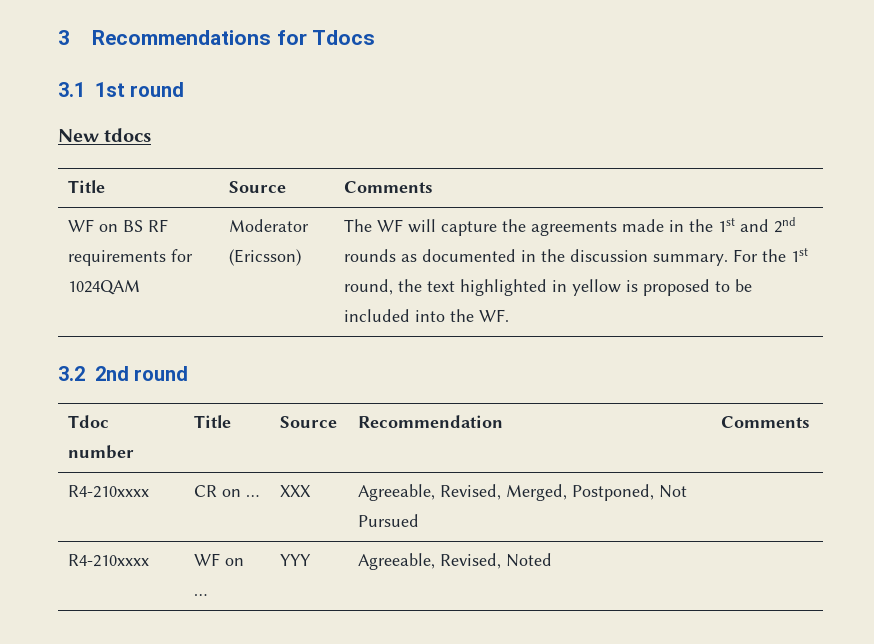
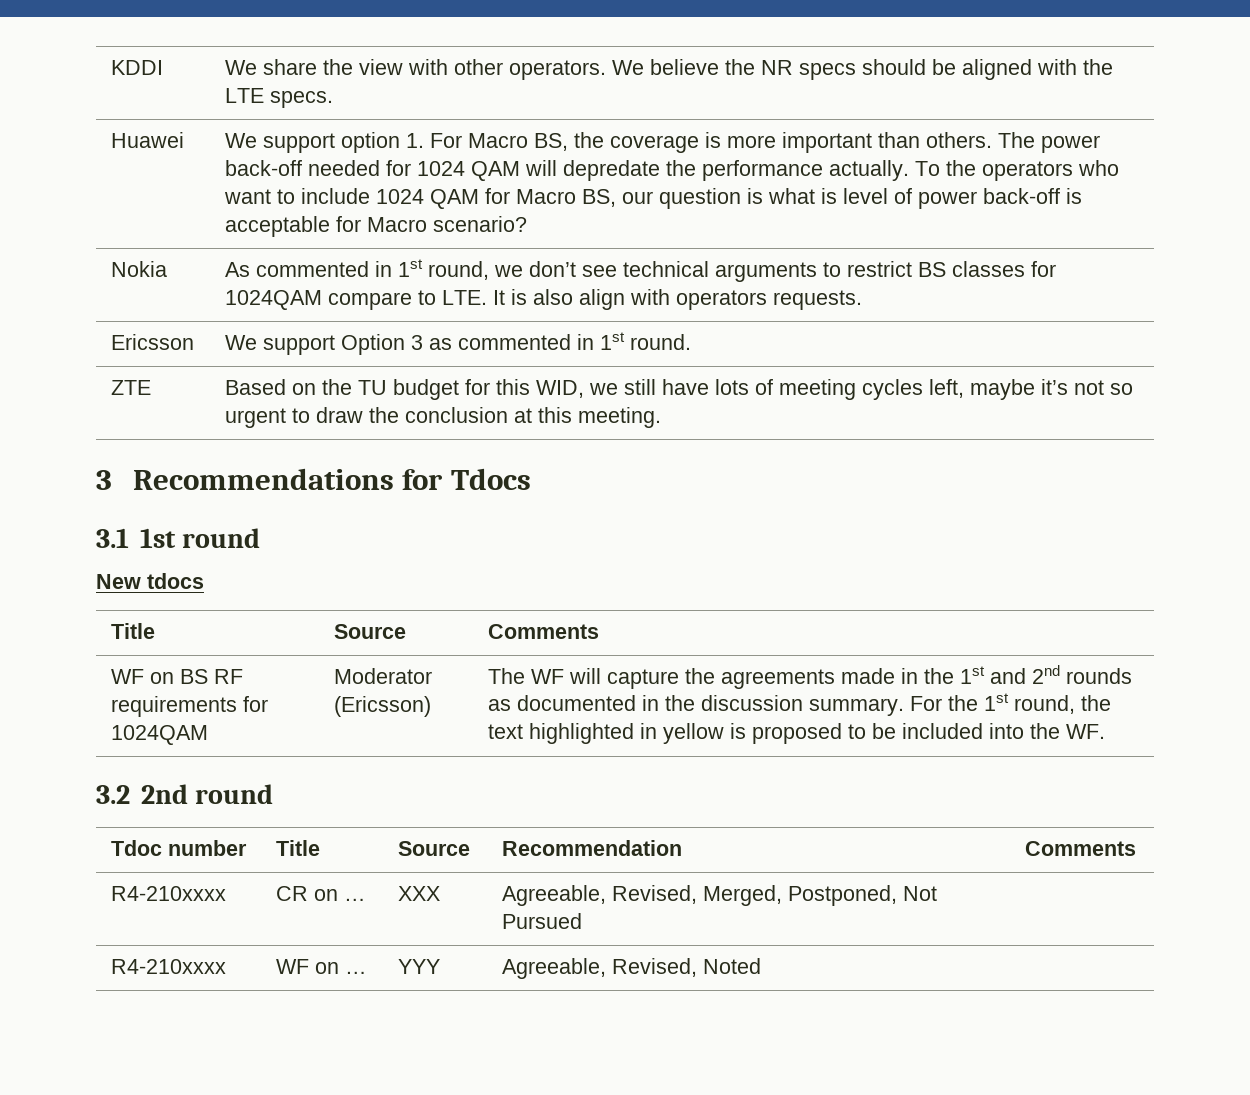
+ KDDI | We share the view with other operators. We believe the NR specs should be aligned with the LTE specs.
+ Huawei | We support option 1. For Macro BS, the coverage is more important than others. The power back-off needed for 1024 QAM will depredate the performance actually. To the operators who want to include 1024 QAM for Macro BS, our question is what is level of power back-off is acceptable for Macro scenario?
+ Nokia | As commented in 1st round, we don’t see technical arguments to restrict BS classes for 1024QAM compare to LTE. It is also align with operators requests.
+ Ericsson | We support Option 3 as commented in 1st round.
+ ZTE | Based on the TU budget for this WID, we still have lots of meeting cycles left, maybe it’s not so urgent to draw the conclusion at this meeting.

